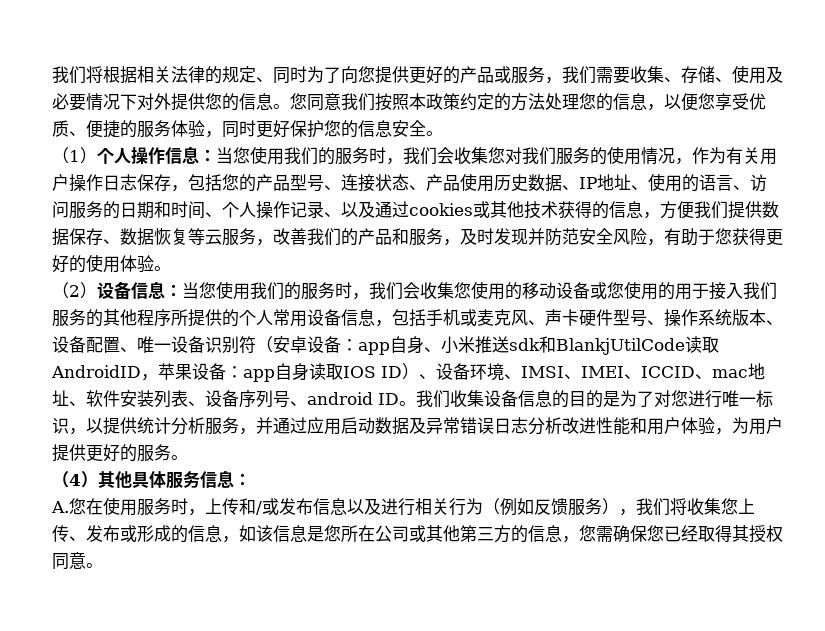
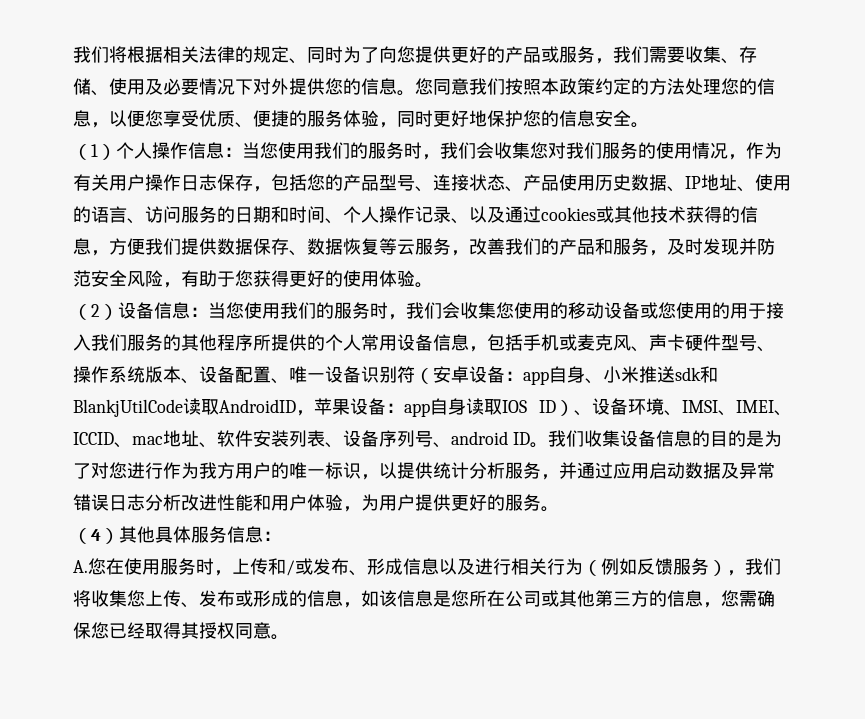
- 您同意我们按照本政策约定的方法处理您的信息，以便您享受优质、便捷的服务体验，同时更好保护您的信息安全。
+ 您同意我们按照本政策约定的方法处理您的信息，以便您享受优质、便捷的服务体验，同时更好地保护您的信息安全。
- 我们收集设备信息的目的是为了对您进行唯一标识，以提供统计分析服务，并通过应用启动数据及异常错误日志分析改进性能和用户体验，为用户提供更好的服务。
+ 我们收集设备信息的目的是为了对您进行作为我方用户的唯一标识，以提供统计分析服务，并通过应用启动数据及异常错误日志分析改进性能和用户体验，为用户提供更好的服务。
- A.您在使用服务时，上传和/或发布信息以及进行相关行为（例如反馈服务），我们将收集您上传、发布或形成的信息，如该信息是您所在公司或其他第三方的信息，您需确保您已经取得其授权同意。
+ A.您在使用服务时，上传和/或发布、形成信息以及进行相关行为（例如反馈服务），我们将收集您上传、发布或形成的信息，如该信息是您所在公司或其他第三方的信息，您需确保您已经取得其授权同意。

